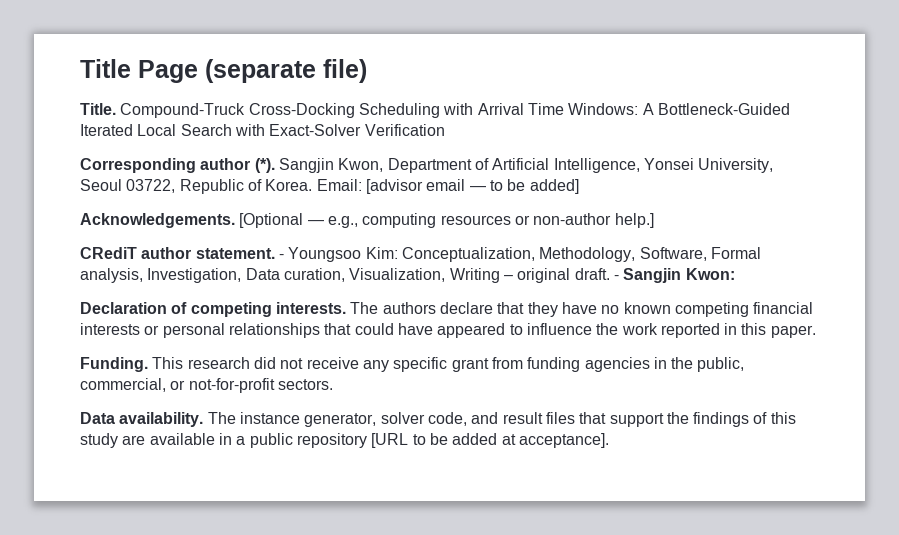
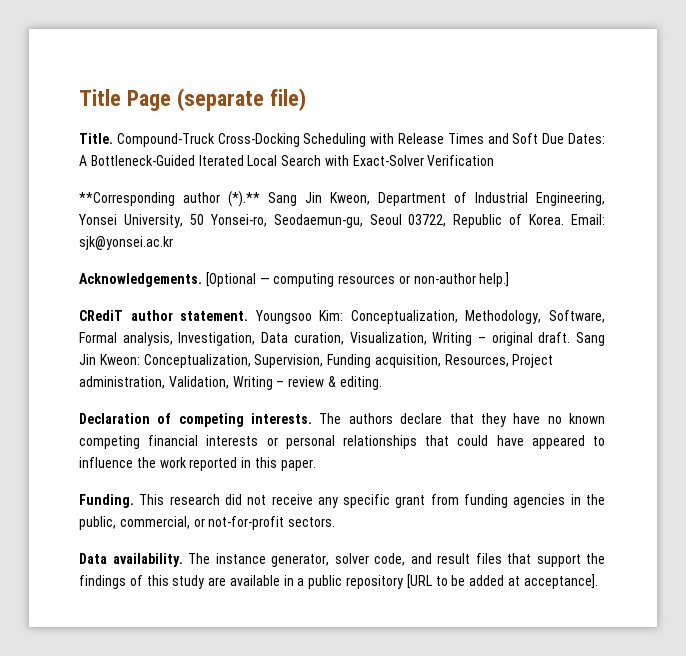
- Compound-Truck Cross-Docking Scheduling with Arrival Time Windows: A Bottleneck-Guided Iterated Local Search with Exact-Solver Verification
+ Compound-Truck Cross-Docking Scheduling with Release Times and Soft Due Dates: A Bottleneck-Guided Iterated Local Search with Exact-Solver Verification
- Corresponding author (*). Sangjin Kwon, Department of Artificial Intelligence, Yonsei University, Seoul 03722, Republic of Korea.
+ **Corresponding author (*).** Sang Jin Kweon, Department of Industrial Engineering, Yonsei University, 50 Yonsei-ro, Seodaemun-gu, Seoul 03722, Republic of Korea.
- Email: [advisor email — to be added]
+ Email: sjk@yonsei.ac.kr
- [Optional — e.g., computing resources or non-author help.]
+ [Optional — computing resources or non-author help.]
- - Youngsoo Kim: Conceptualization, Methodology, Software, Formal analysis, Investigation, Data curation, Visualization, Writing – original draft.
+ Youngsoo Kim: Conceptualization, Methodology, Software, Formal analysis, Investigation, Data curation, Visualization, Writing – original draft.
- - Sangjin Kwon:
+ Sang Jin Kweon: Conceptualization, Supervision, Funding acquisition, Resources, Project administration, Validation, Writing – review & editing.

